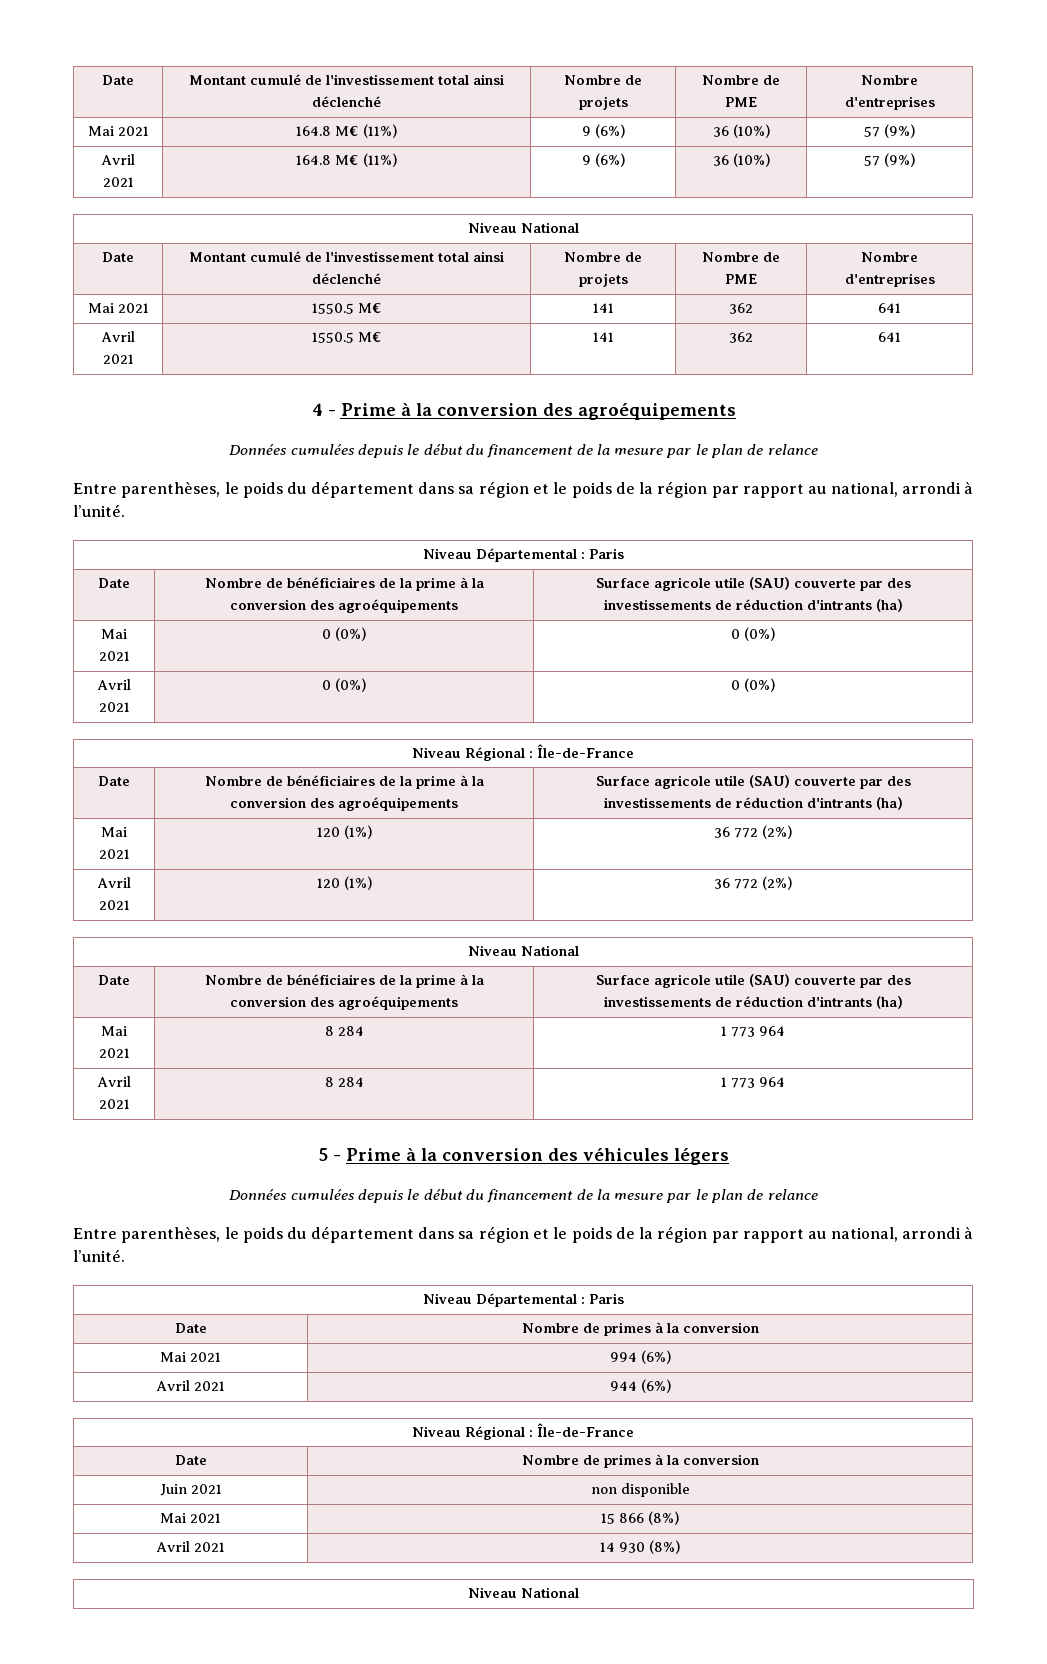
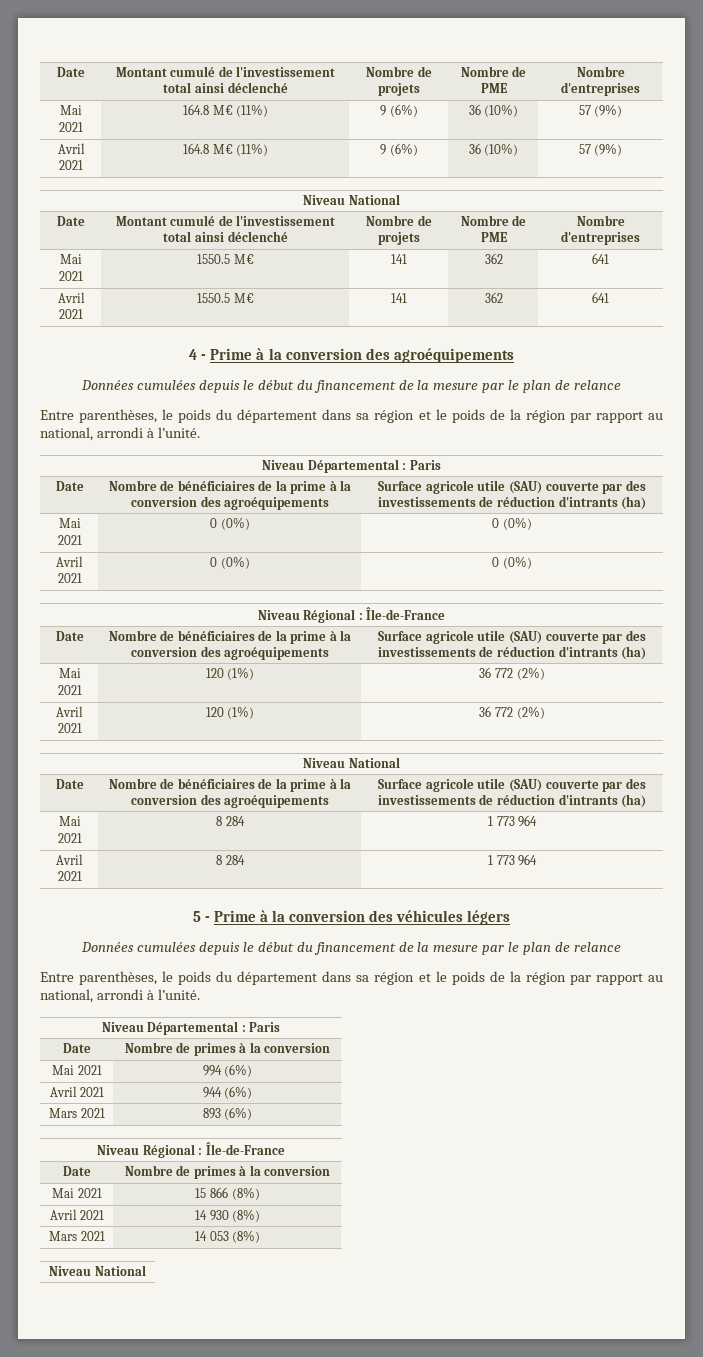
+ Mars 2021 | 893 (6%)
- Juin 2021 | non disponible
+ Mars 2021 | 14 053 (8%)

